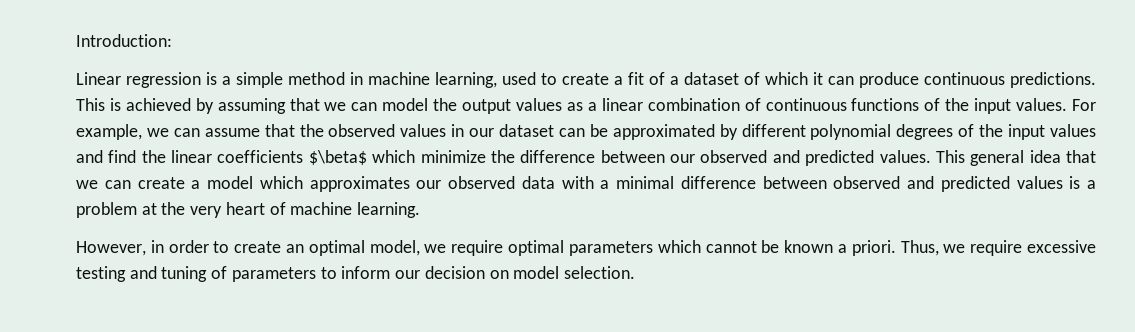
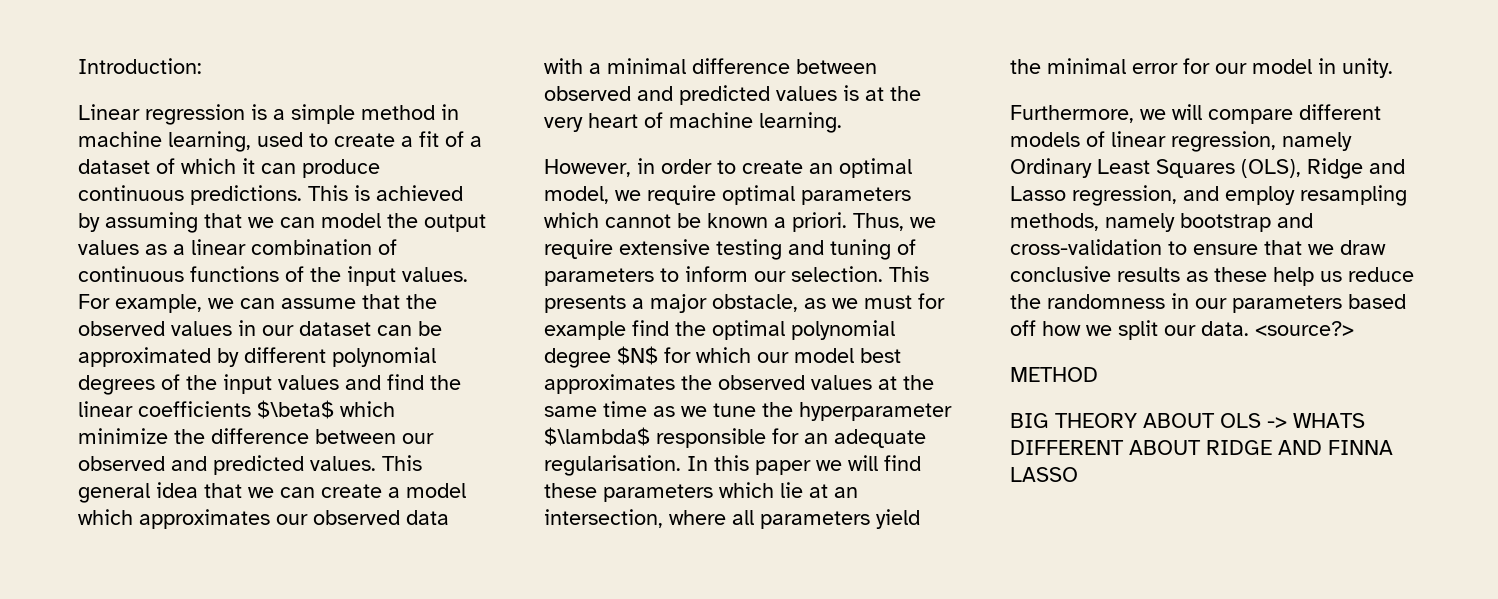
- This general idea that we can create a model which approximates our observed data with a minimal difference between observed and predicted values is a problem at the very heart of machine learning.
+ This general idea that we can create a model which approximates our observed data with a minimal difference between observed and predicted values is at the very heart of machine learning.
- Thus, we require excessive testing and tuning of parameters to inform our decision on model selection.
+ Thus, we require extensive testing and tuning of parameters to inform our selection. This presents a major obstacle, as we must for example find the optimal polynomial degree $N$ for which our model best approximates the observed values at the same time as we tune the hyperparameter $\lambda$ responsible for an adequate regularisation. In this paper we will find these parameters which lie at an intersection, where all parameters yield the minimal error for our model in unity.
+ Furthermore, we will compare different models of linear regression, namely Ordinary Least Squares (OLS), Ridge and Lasso regression, and employ resampling methods, namely bootstrap and cross-validation to ensure that we draw conclusive results as these help us reduce the randomness in our parameters based off how we split our data. <source?>
+ METHOD
+ BIG THEORY ABOUT OLS -> WHATS DIFFERENT ABOUT RIDGE AND FINNA LASSO

